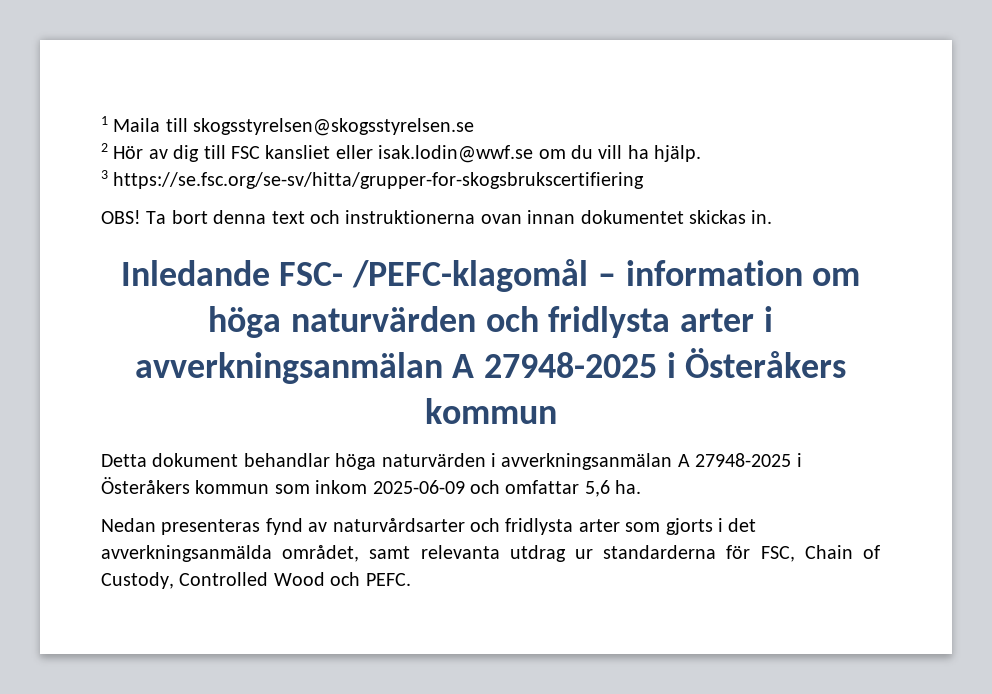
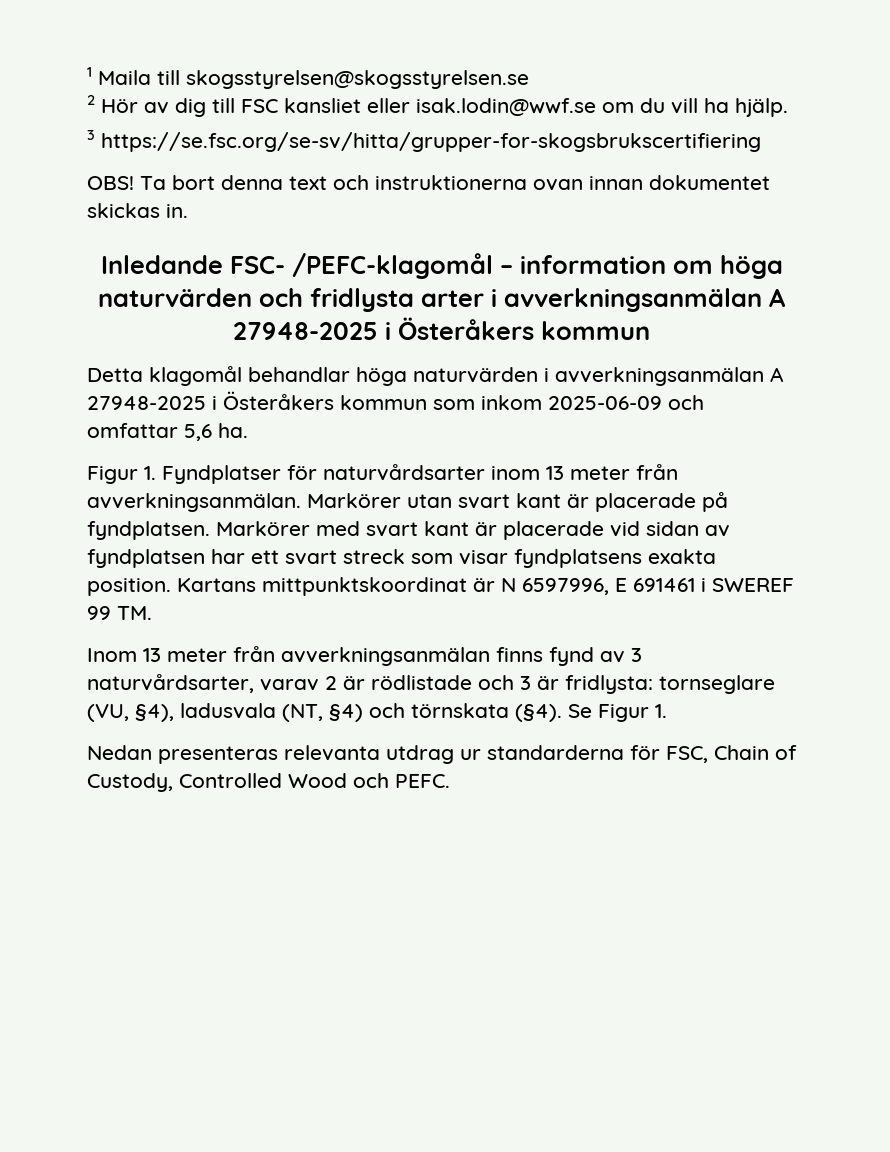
- Detta dokument behandlar höga naturvärden i avverkningsanmälan A 27948-2025 i Österåkers kommun som inkom 2025-06-09 och omfattar 5,6 ha.
+ Detta klagomål behandlar höga naturvärden i avverkningsanmälan A 27948-2025 i Österåkers kommun som inkom 2025-06-09 och omfattar 5,6 ha.
- Nedan presenteras fynd av naturvårdsarter och fridlysta arter som gjorts i det avverkningsanmälda området, samt relevanta utdrag ur standarderna för FSC, Chain of Custody, Controlled Wood och PEFC.
+ Figur 1. Fyndplatser för naturvårdsarter inom 13 meter från avverkningsanmälan. Markörer utan svart kant är placerade på fyndplatsen. Markörer med svart kant är placerade vid sidan av fyndplatsen har ett svart streck som visar fyndplatsens exakta position. Kartans mittpunktskoordinat är N 6597996, E 691461 i SWEREF 99 TM.
+ Inom 13 meter från avverkningsanmälan finns fynd av 3 naturvårdsarter, varav 2 är rödlistade och 3 är fridlysta: tornseglare (VU, §4), ladusvala (NT, §4) och törnskata (§4). Se Figur 1.
+ Nedan presenteras relevanta utdrag ur standarderna för FSC, Chain of Custody, Controlled Wood och PEFC.

